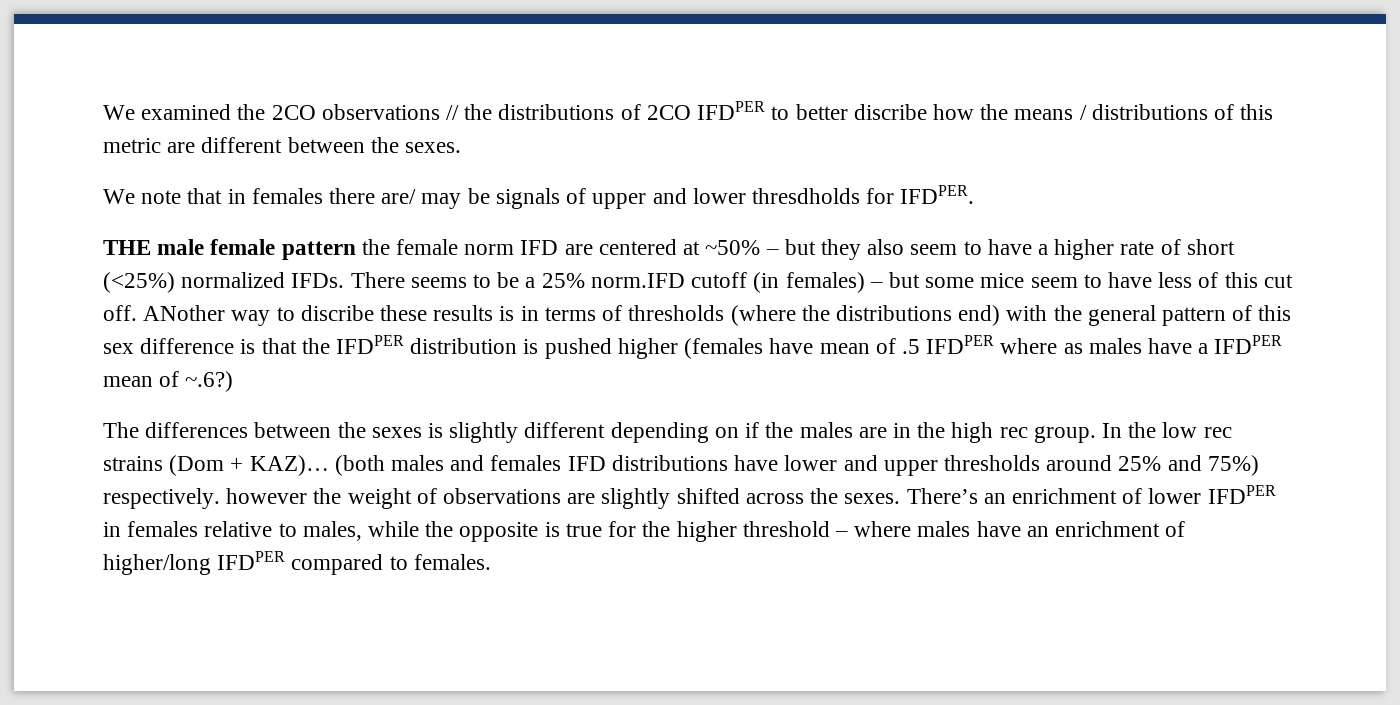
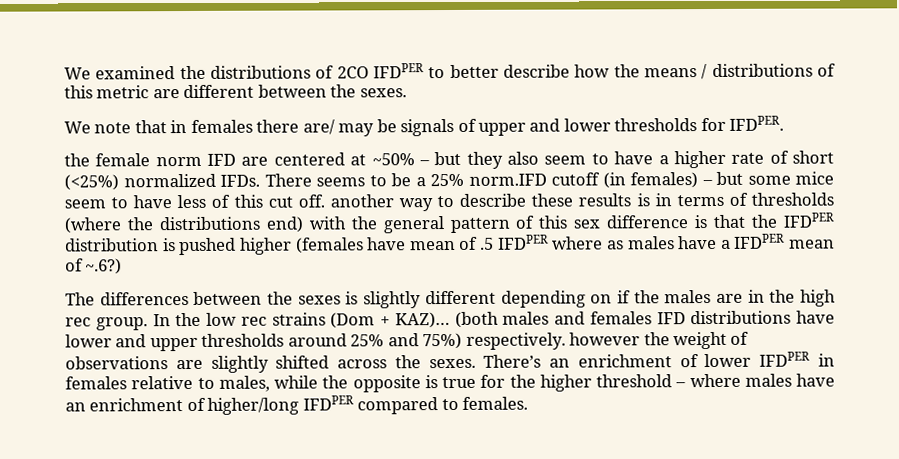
- We examined the 2CO observations // the distributions of 2CO IFDPER to better discribe how the means / distributions of this metric are different between the sexes.
+ We examined the distributions of 2CO IFDPER to better describe how the means / distributions of this metric are different between the sexes.
- We note that in females there are/ may be signals of upper and lower thresdholds for IFDPER.
+ We note that in females there are/ may be signals of upper and lower thresholds for IFDPER.
- THE male female pattern the female norm IFD are centered at ~50% – but they also seem to have a higher rate of short (<25%) normalized IFDs.
+ the female norm IFD are centered at ~50% – but they also seem to have a higher rate of short (<25%) normalized IFDs.
- There seems to be a 25% norm.IFD cutoff (in females) – but some mice seem to have less of this cut off. ANother way to discribe these results is in terms of thresholds (where the distributions end) with the general pattern of this sex difference is that the IFDPER distribution is pushed higher (females have mean of .5 IFDPER where as males have a IFDPER mean of ~.6?)
+ There seems to be a 25% norm.IFD cutoff (in females) – but some mice seem to have less of this cut off. another way to describe these results is in terms of thresholds (where the distributions end) with the general pattern of this sex difference is that the IFDPER distribution is pushed higher (females have mean of .5 IFDPER where as males have a IFDPER mean of ~.6?)

